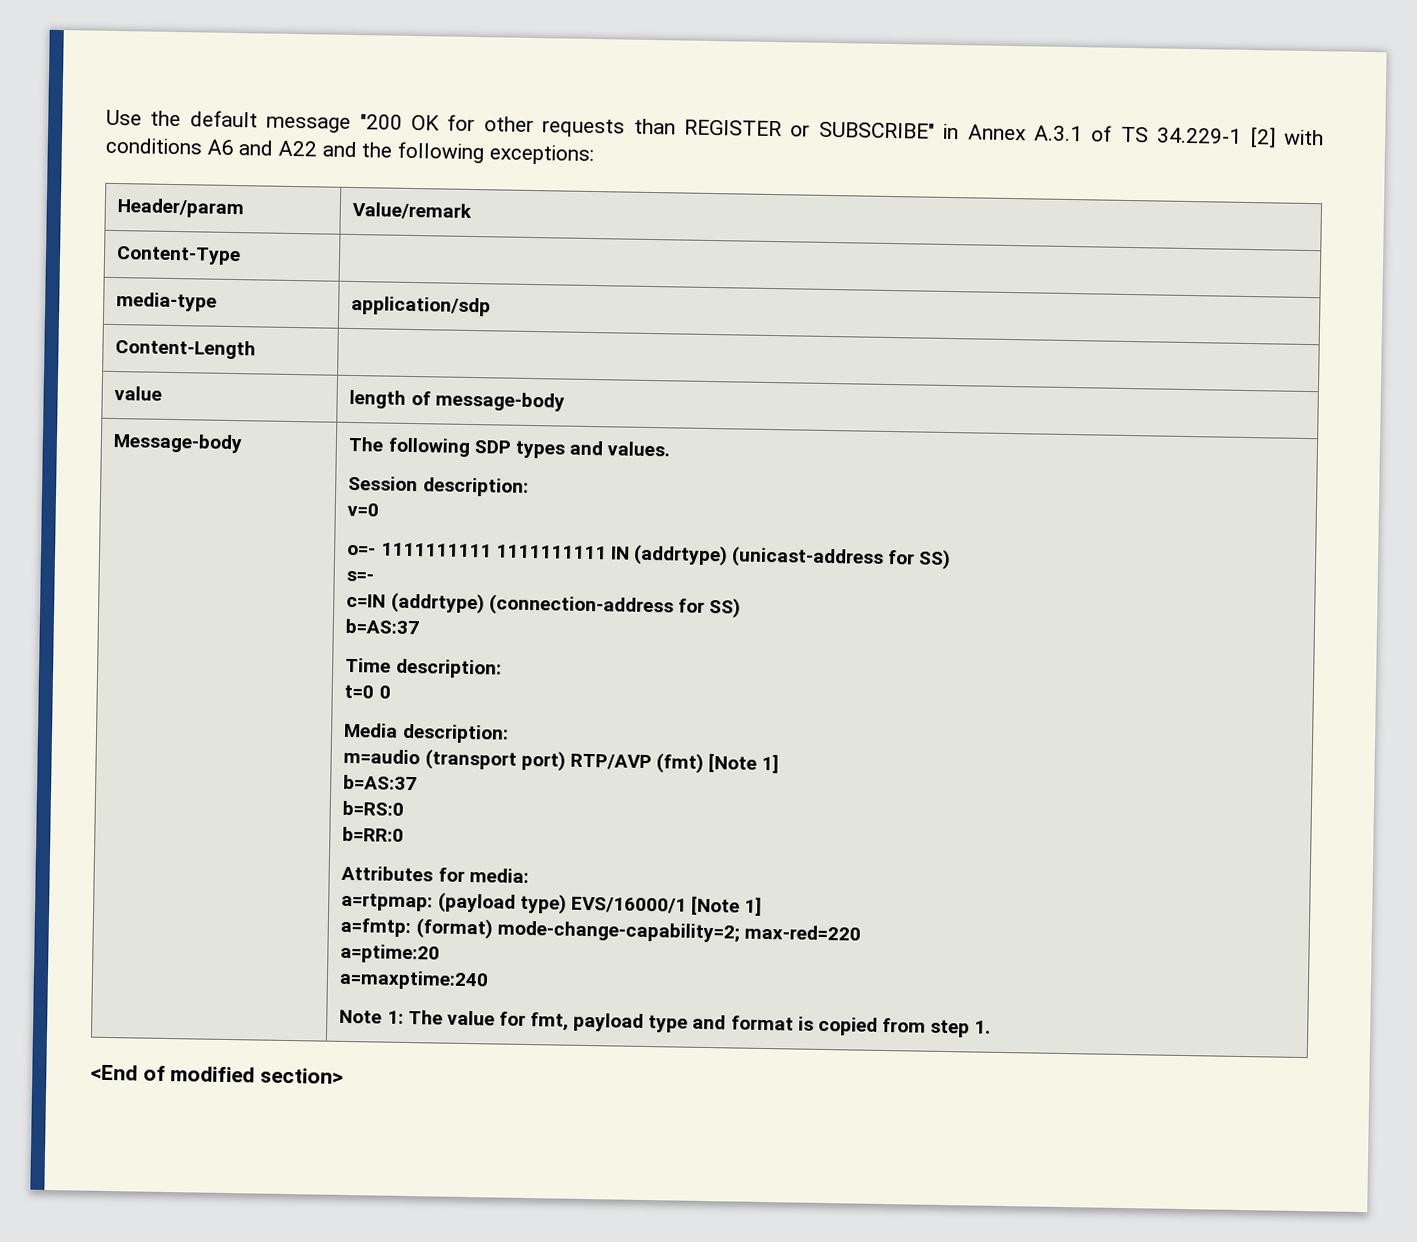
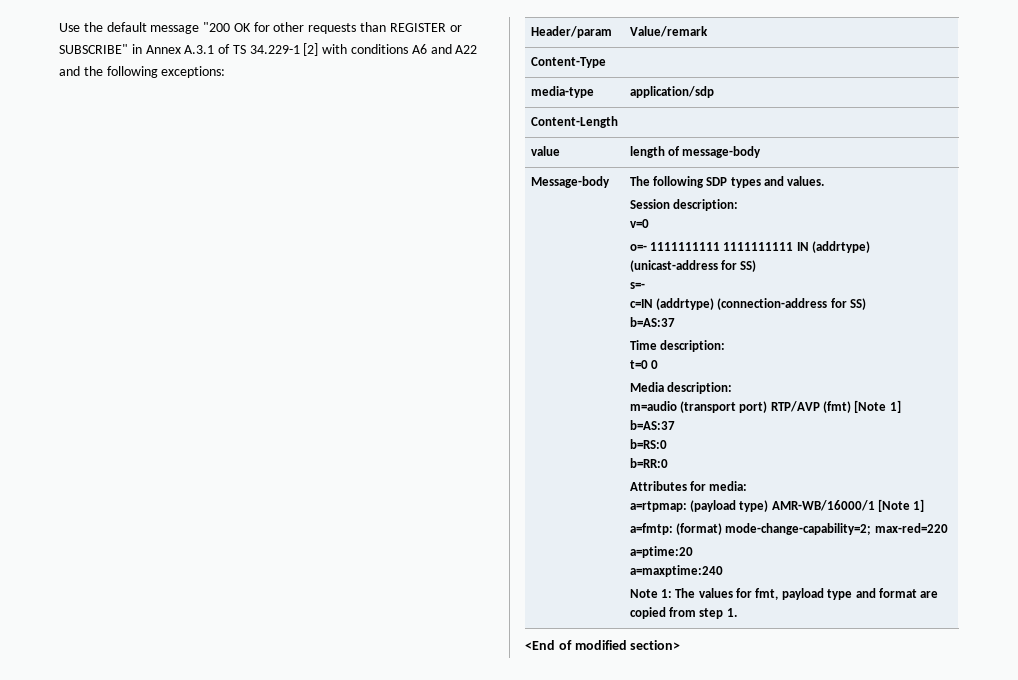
- a=rtpmap: (payload type) EVS/16000/1 [Note 1]
+ a=rtpmap: (payload type) AMR-WB/16000/1 [Note 1]
- Note 1: The value for fmt, payload type and format is copied from step 1.
+ Note 1: The values for fmt, payload type and format are copied from step 1.

